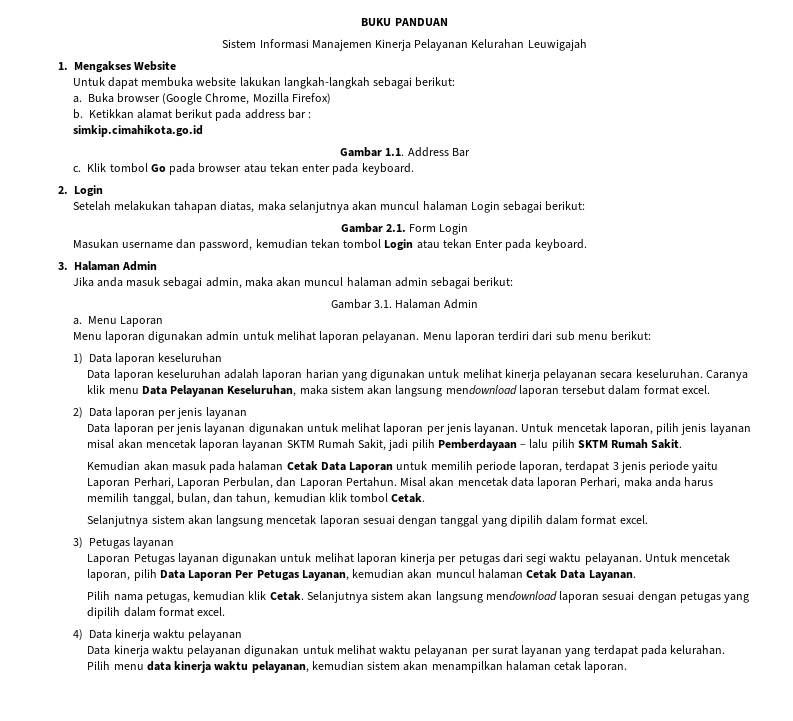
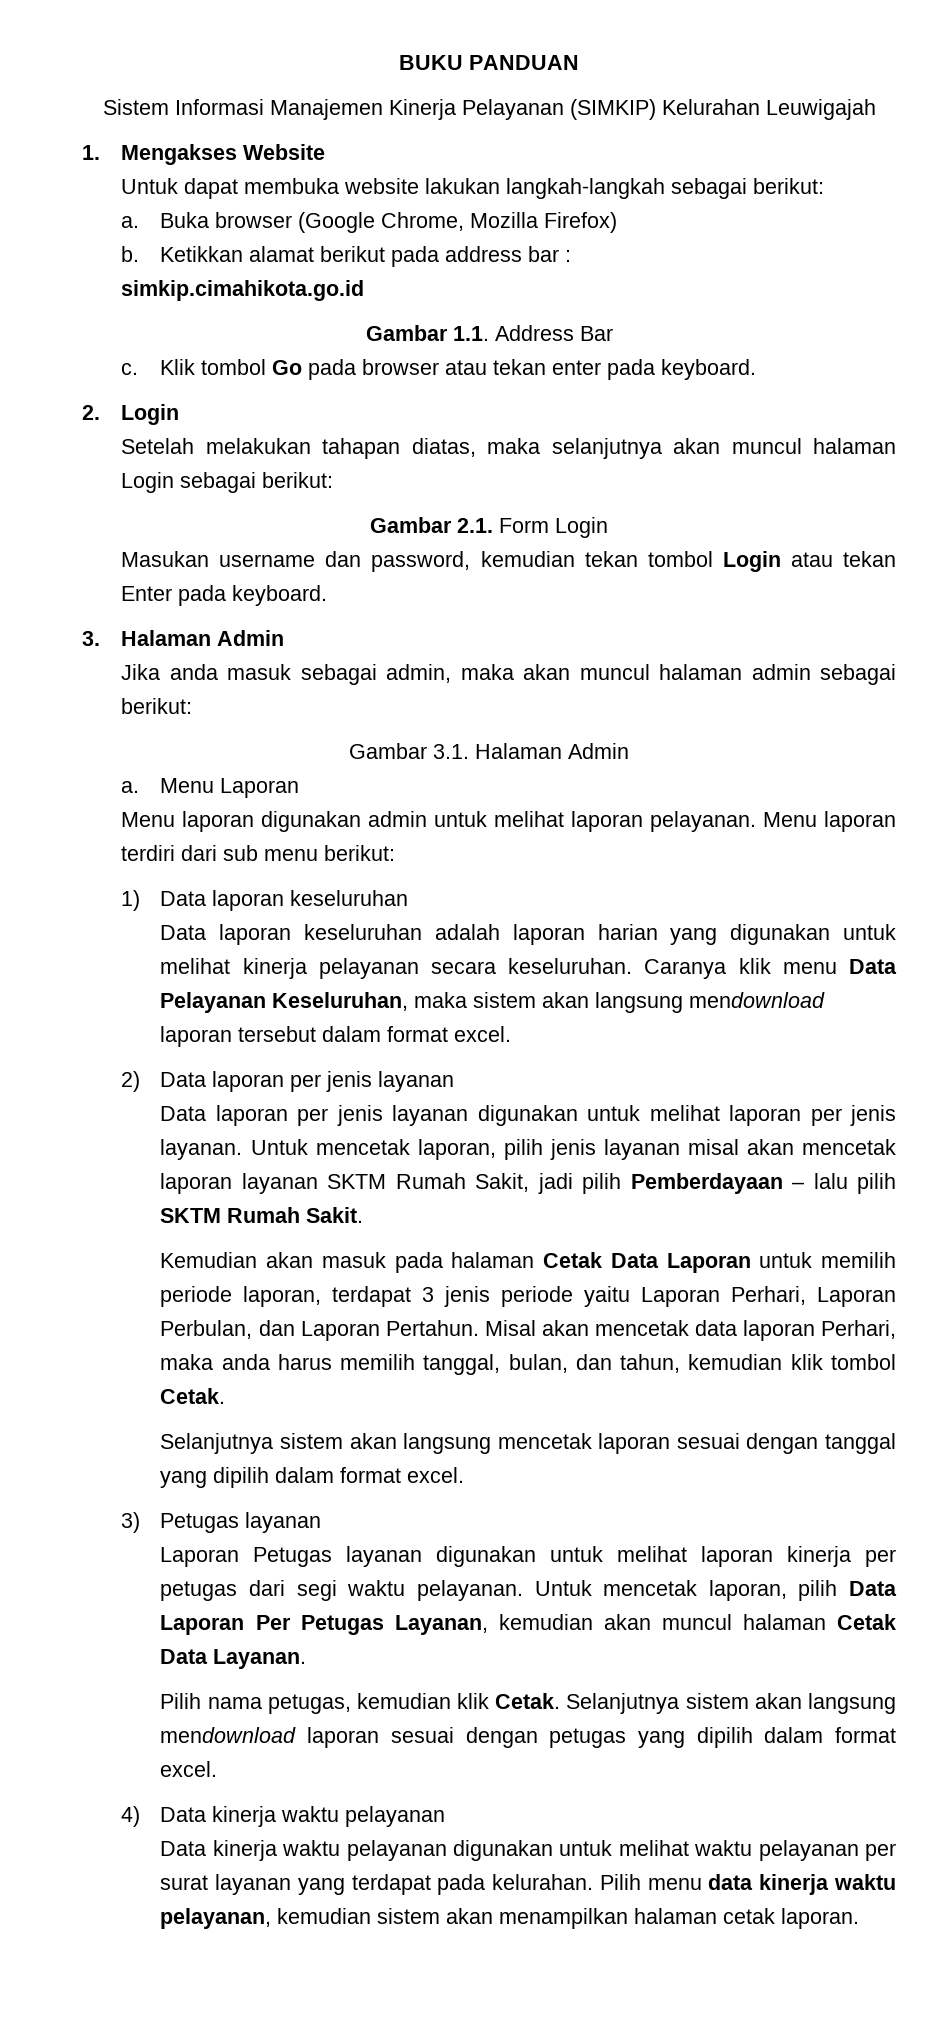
- Sistem Informasi Manajemen Kinerja Pelayanan Kelurahan Leuwigajah
+ Sistem Informasi Manajemen Kinerja Pelayanan (SIMKIP) Kelurahan Leuwigajah

